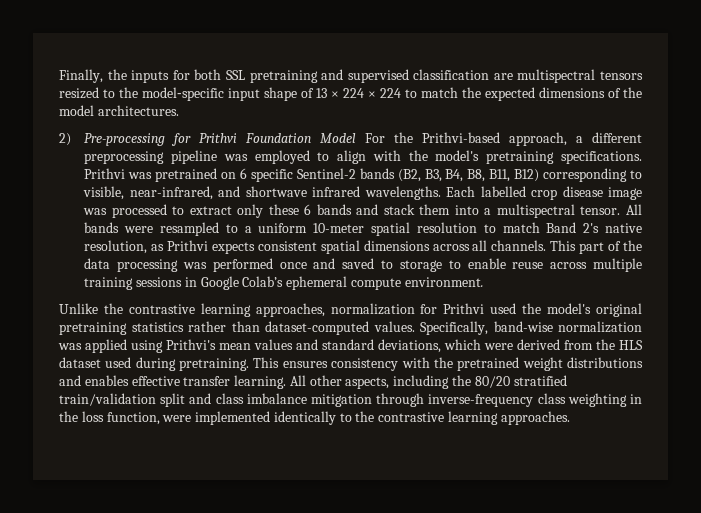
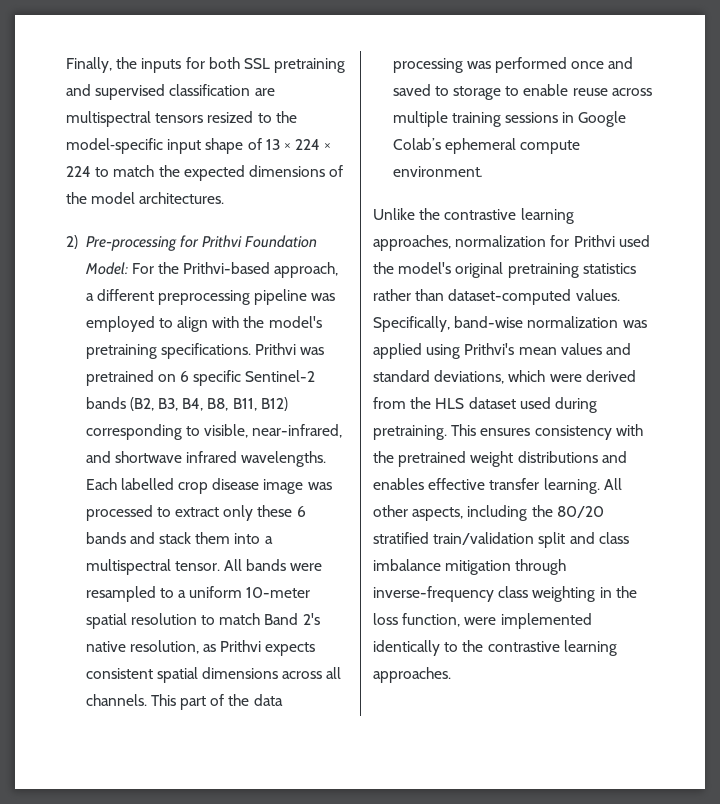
- 2) Pre-processing for Prithvi Foundation Model For the Prithvi-based approach, a different preprocessing pipeline was employed to align with the model's pretraining specifications.
+ 2) Pre-processing for Prithvi Foundation Model: For the Prithvi-based approach, a different preprocessing pipeline was employed to align with the model's pretraining specifications.

